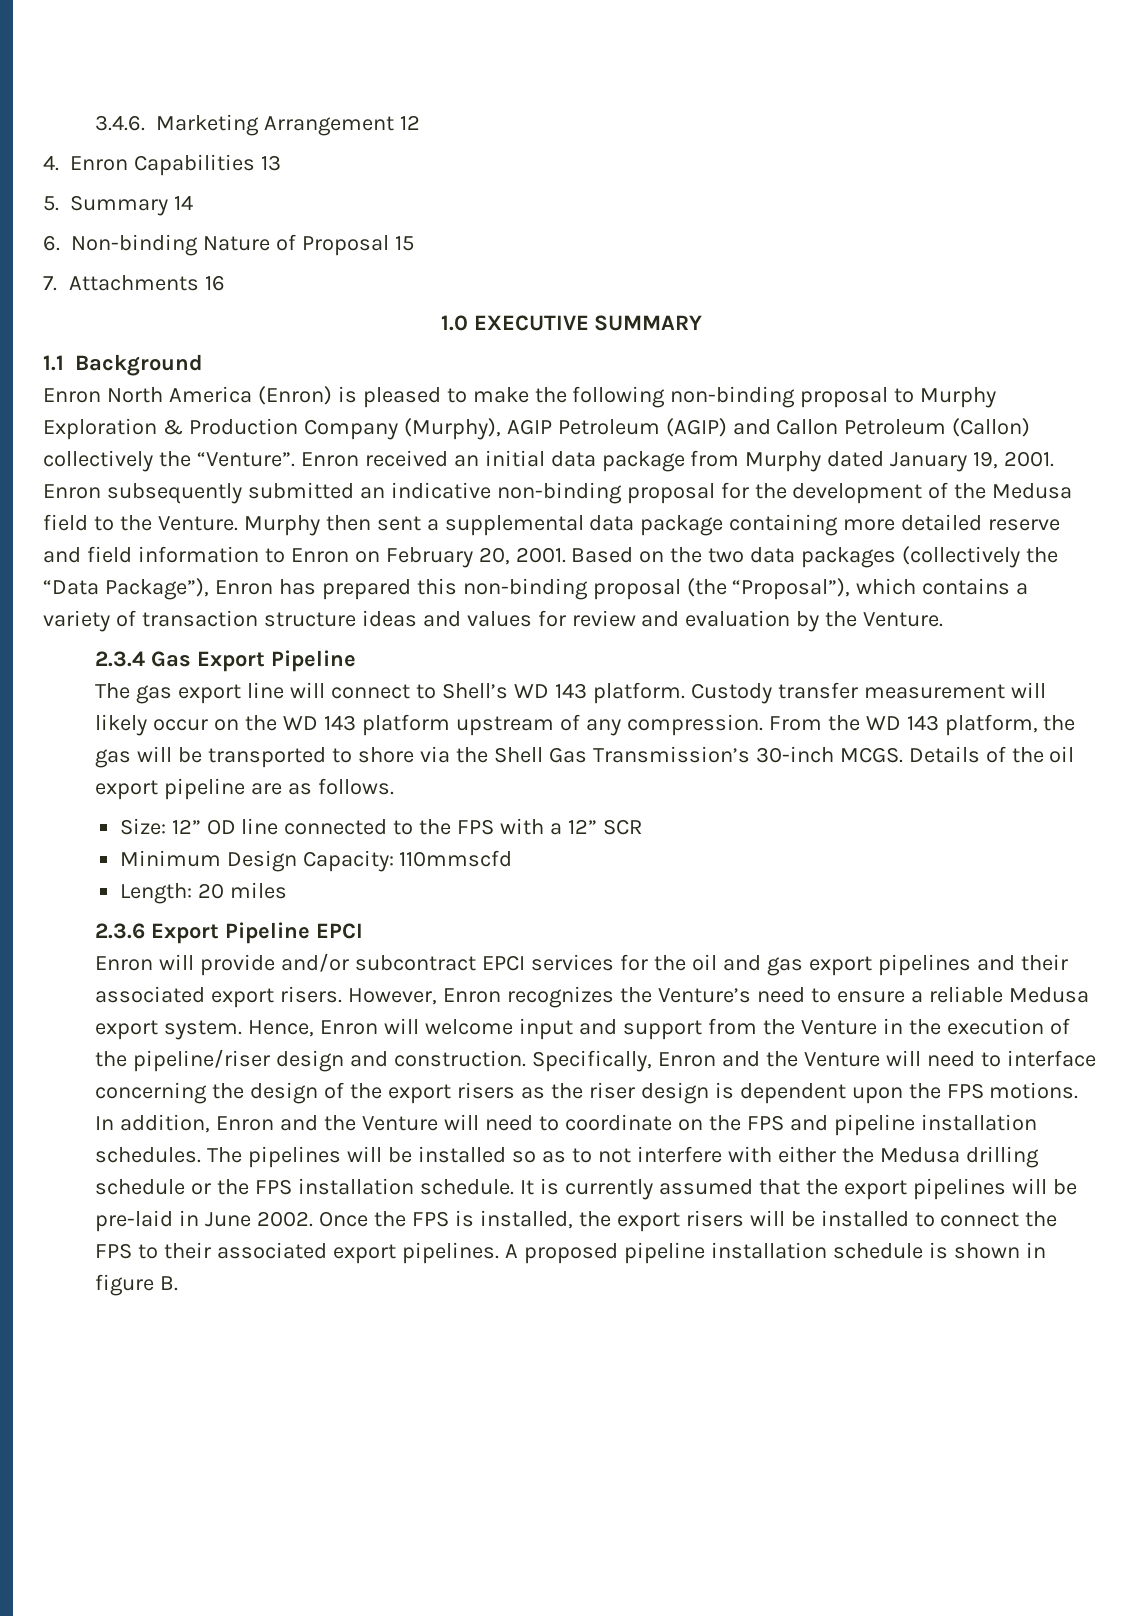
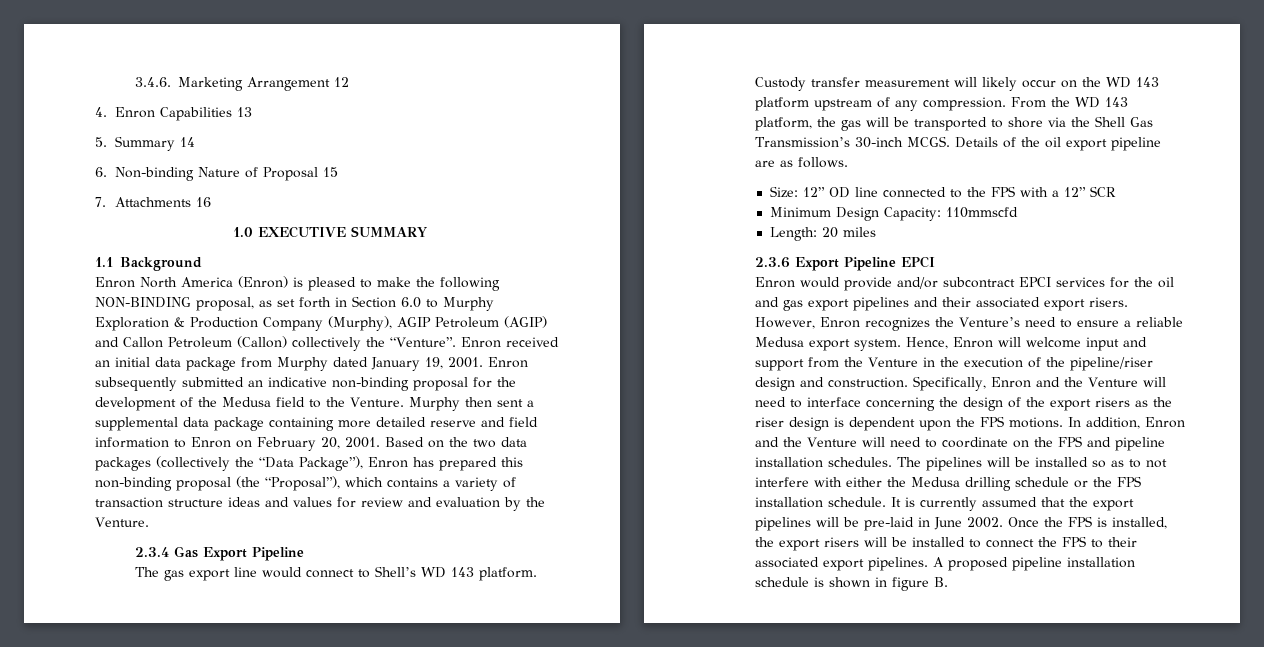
- Enron North America (Enron) is pleased to make the following non-binding proposal to Murphy Exploration & Production Company (Murphy), AGIP Petroleum (AGIP) and Callon Petroleum (Callon) collectively the “Venture”.
+ Enron North America (Enron) is pleased to make the following NON-BINDING proposal, as set forth in Section 6.0 to Murphy Exploration & Production Company (Murphy), AGIP Petroleum (AGIP) and Callon Petroleum (Callon) collectively the “Venture”.
- The gas export line will connect to Shell’s WD 143 platform.
+ The gas export line would connect to Shell’s WD 143 platform.
- Enron will provide and/or subcontract EPCI services for the oil and gas export pipelines and their associated export risers.
+ Enron would provide and/or subcontract EPCI services for the oil and gas export pipelines and their associated export risers.

